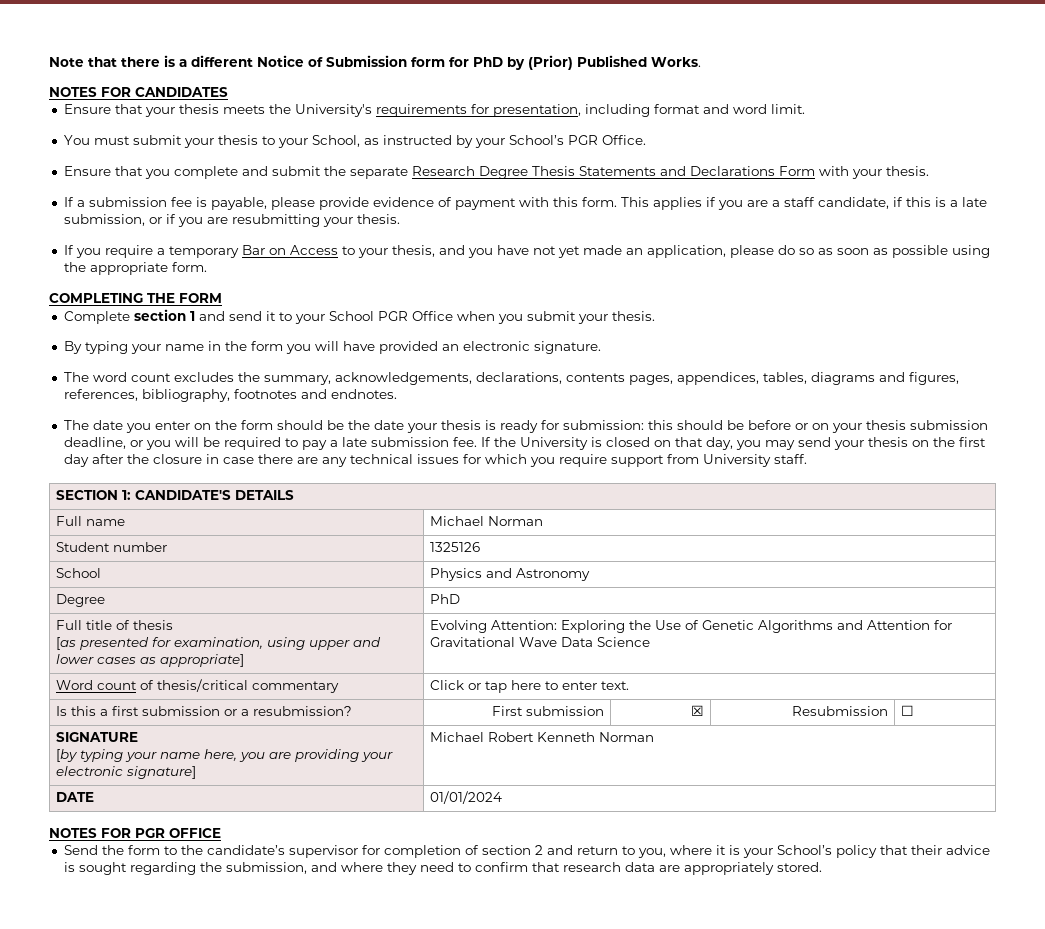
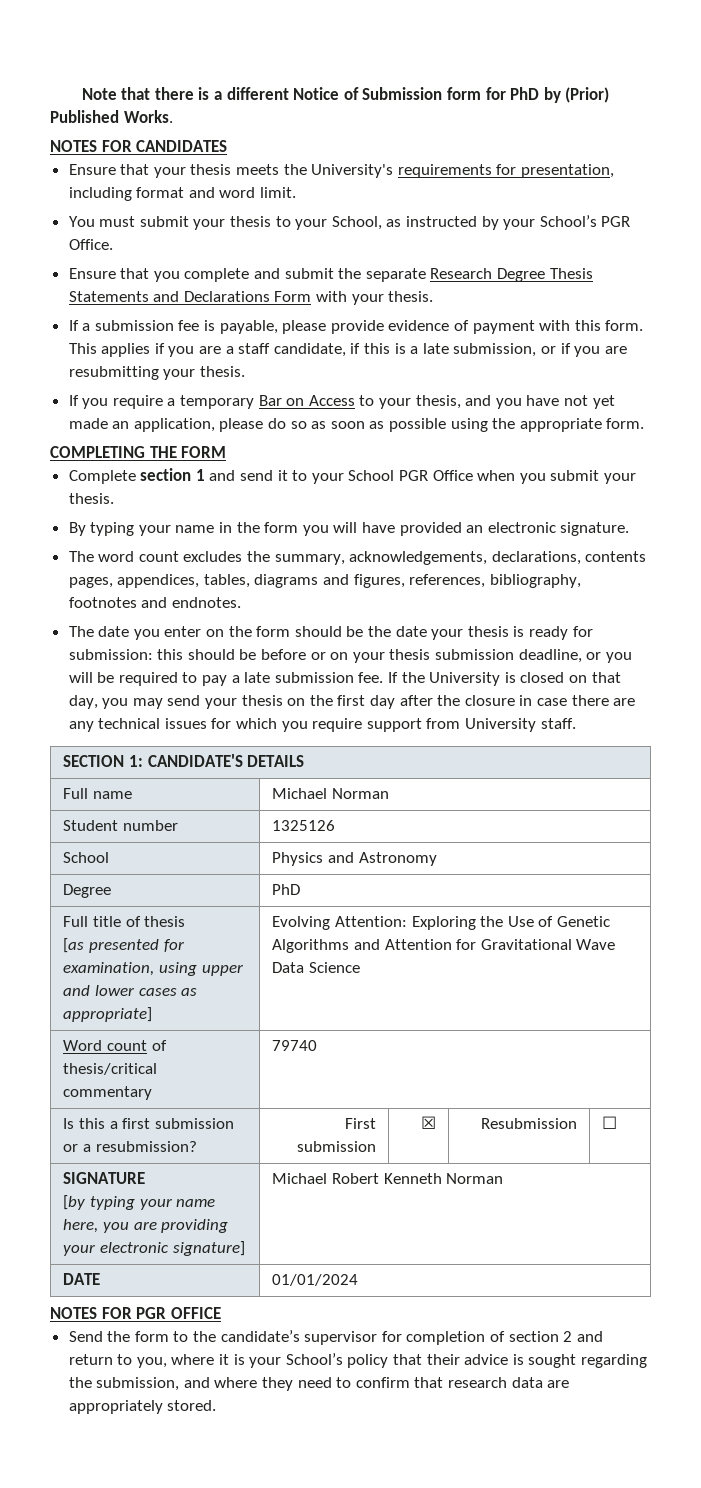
- Word count of thesis/critical commentary | Click or tap here to enter text.
+ Word count of thesis/critical commentary | 79740

